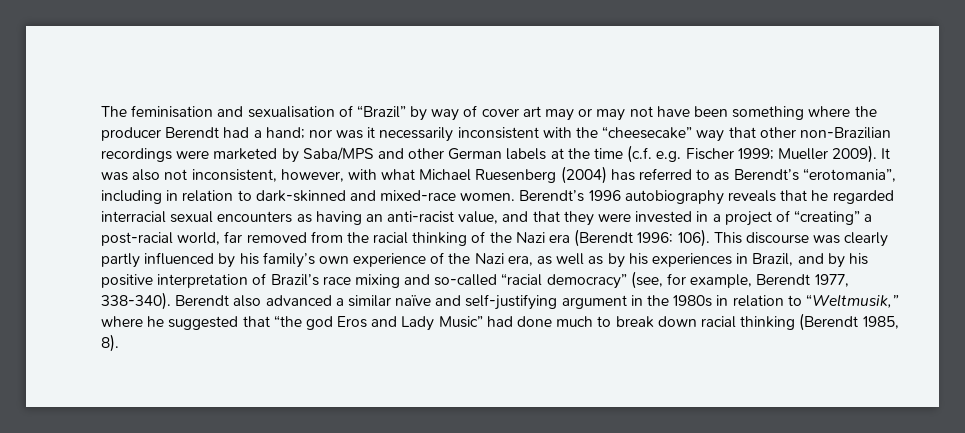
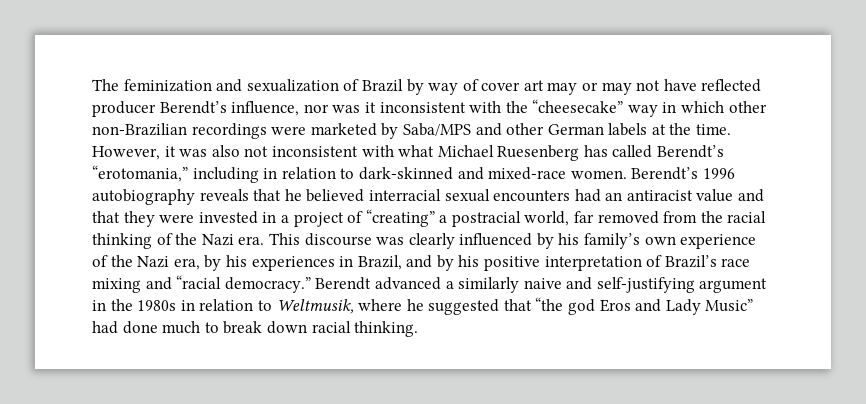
- The feminisation and sexualisation of “Brazil” by way of cover art may or may not have been something where the producer Berendt had a hand; nor was it necessarily inconsistent with the “cheesecake” way that other non-Brazilian recordings were marketed by Saba/MPS and other German labels at the time (c.f. e.g. Fischer 1999; Mueller 2009). It was also not inconsistent, however, with what Michael Ruesenberg (2004) has referred to as Berendt’s “erotomania”, including in relation to dark-skinned and mixed-race women.
+ The feminization and sexualization of Brazil by way of cover art may or may not have reflected producer Berendt’s influence, nor was it inconsistent with the “cheesecake” way in which other non-Brazilian recordings were marketed by Saba/MPS and other German labels at the time. However, it was also not inconsistent with what Michael Ruesenberg has called Berendt’s “erotomania,” including in relation to dark-skinned and mixed-race women.
- Berendt’s 1996 autobiography reveals that he regarded interracial sexual encounters as having an anti-racist value, and that they were invested in a project of “creating” a post-racial world, far removed from the racial thinking of the Nazi era (Berendt 1996: 106).
+ Berendt’s 1996 autobiography reveals that he believed interracial sexual encounters had an antiracist value and that they were invested in a project of “creating” a postracial world, far removed from the racial thinking of the Nazi era.
- This discourse was clearly partly influenced by his family’s own experience of the Nazi era, as well as by his experiences in Brazil, and by his positive interpretation of Brazil’s race mixing and so-called “racial democracy” (see, for example, Berendt 1977, 338-340). Berendt also advanced a similar naïve and self-justifying argument in the 1980s in relation to “Weltmusik,” where he suggested that “the god Eros and Lady Music” had done much to break down racial thinking (Berendt 1985, 8).
+ This discourse was clearly influenced by his family’s own experience of the Nazi era, by his experiences in Brazil, and by his positive interpretation of Brazil’s race mixing and “racial democracy.” Berendt advanced a similarly naive and self-justifying argument in the 1980s in relation to Weltmusik, where he suggested that “the god Eros and Lady Music” had done much to break down racial thinking.

